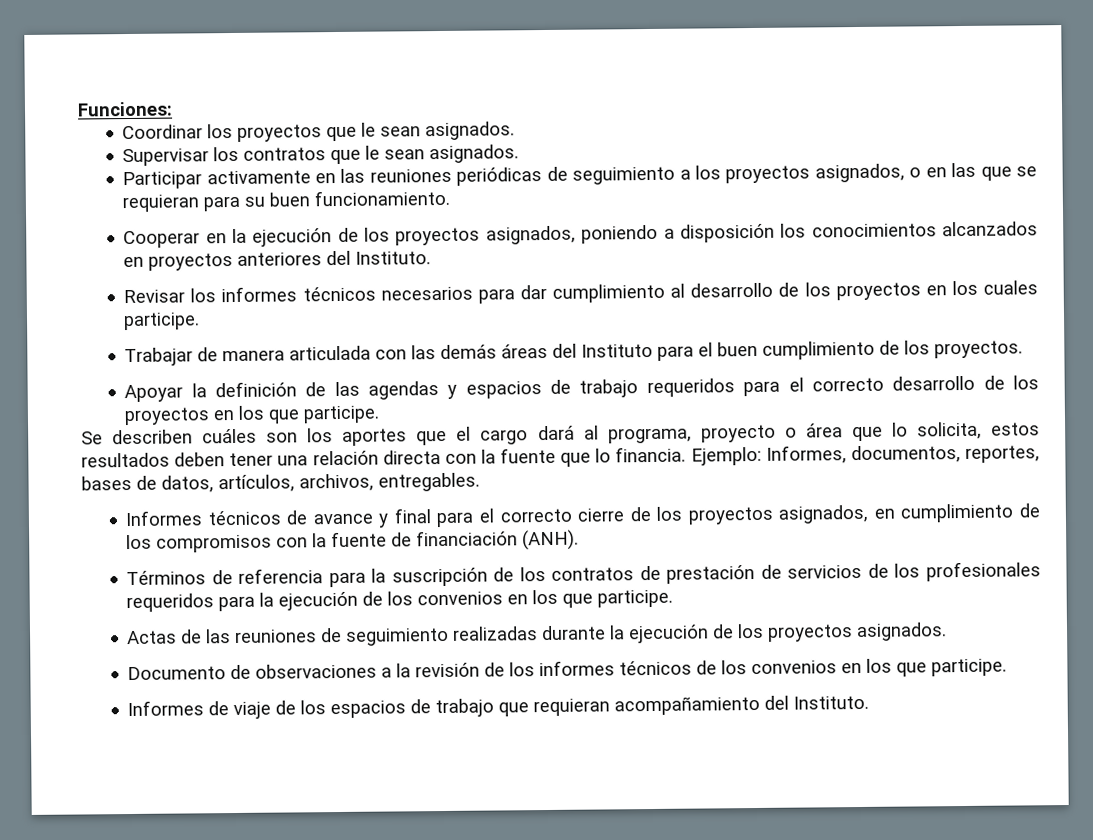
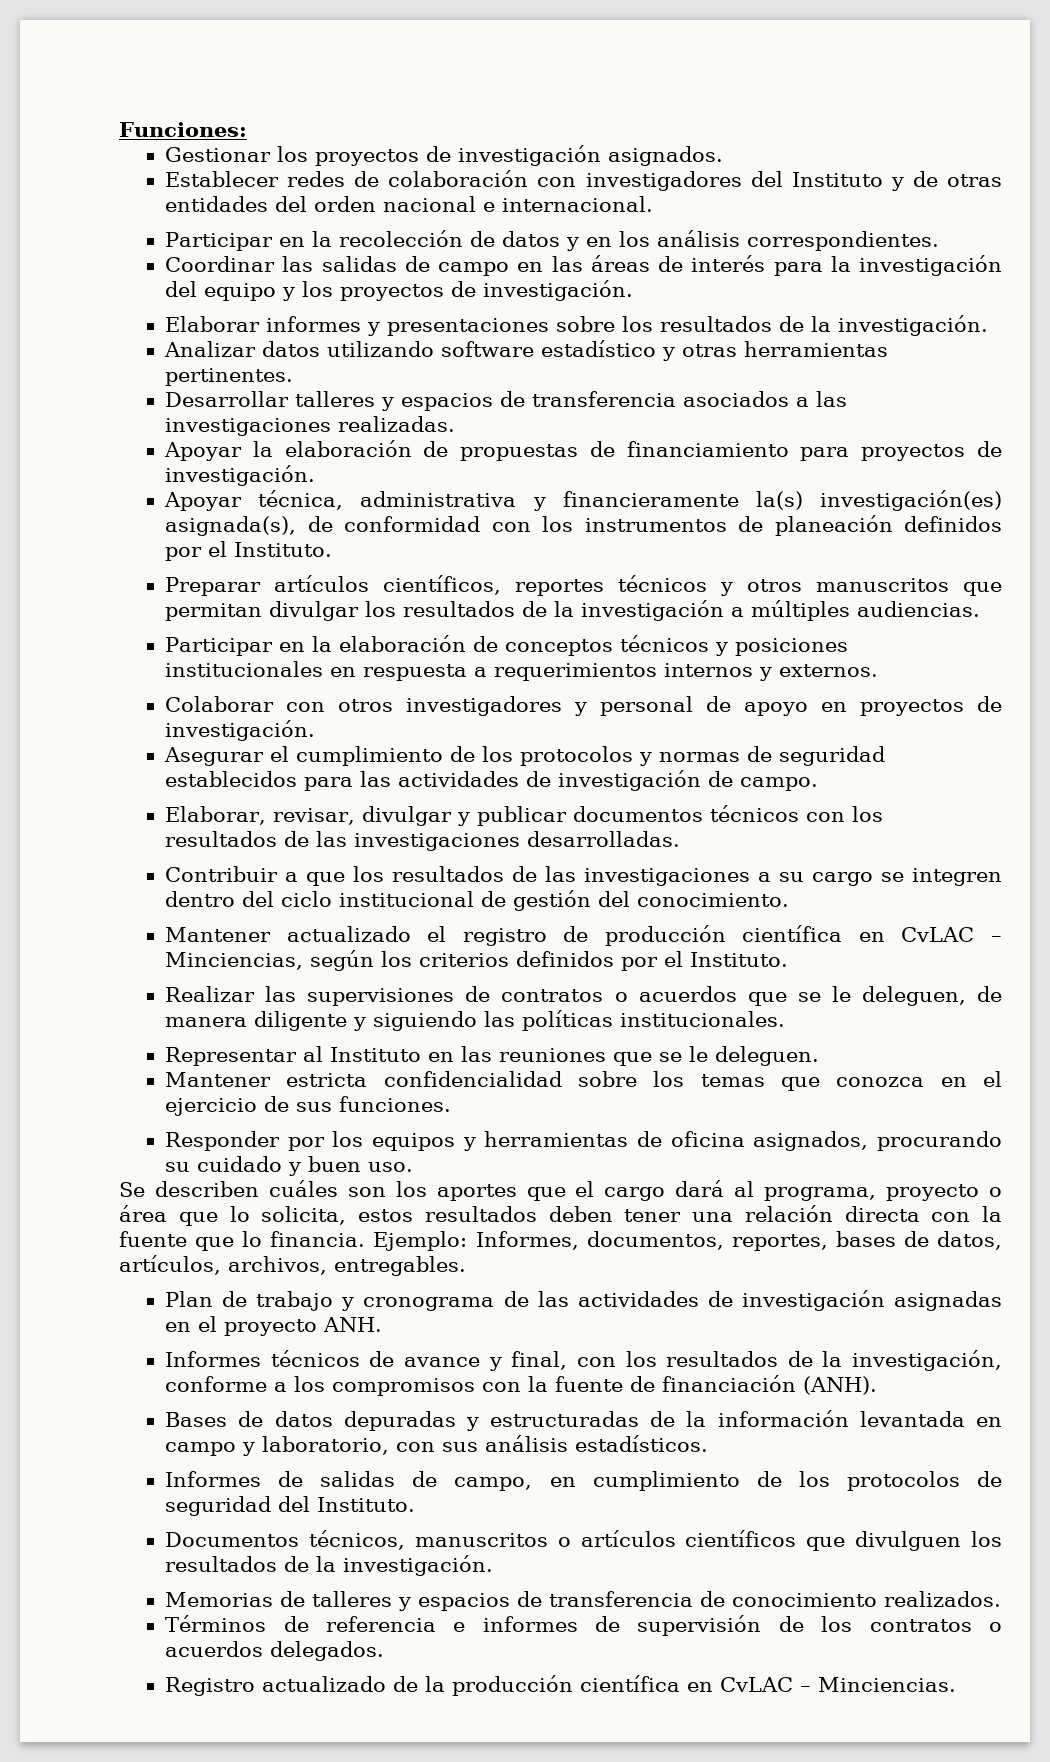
- Coordinar los proyectos que le sean asignados.
- Supervisar los contratos que le sean asignados.
- Participar activamente en las reuniones periódicas de seguimiento a los proyectos asignados, o en las que se requieran para su buen funcionamiento.
- Cooperar en la ejecución de los proyectos asignados, poniendo a disposición los conocimientos alcanzados en proyectos anteriores del Instituto.
- Revisar los informes técnicos necesarios para dar cumplimiento al desarrollo de los proyectos en los cuales participe.
- Trabajar de manera articulada con las demás áreas del Instituto para el buen cumplimiento de los proyectos.
- Apoyar la definición de las agendas y espacios de trabajo requeridos para el correcto desarrollo de los proyectos en los que participe.
+ Gestionar los proyectos de investigación asignados.
+ Establecer redes de colaboración con investigadores del Instituto y de otras entidades del orden nacional e internacional.
+ Participar en la recolección de datos y en los análisis correspondientes.
+ Coordinar las salidas de campo en las áreas de interés para la investigación del equipo y los proyectos de investigación.
+ Elaborar informes y presentaciones sobre los resultados de la investigación.
+ Analizar datos utilizando software estadístico y otras herramientas pertinentes.
+ Desarrollar talleres y espacios de transferencia asociados a las investigaciones realizadas.
+ Apoyar la elaboración de propuestas de financiamiento para proyectos de investigación.
+ Apoyar técnica, administrativa y financieramente la(s) investigación(es) asignada(s), de conformidad con los instrumentos de planeación definidos por el Instituto.
+ Preparar artículos científicos, reportes técnicos y otros manuscritos que permitan divulgar los resultados de la investigación a múltiples audiencias.
+ Participar en la elaboración de conceptos técnicos y posiciones institucionales en respuesta a requerimientos internos y externos.
+ Colaborar con otros investigadores y personal de apoyo en proyectos de investigación.
+ Asegurar el cumplimiento de los protocolos y normas de seguridad establecidos para las actividades de investigación de campo.
+ Elaborar, revisar, divulgar y publicar documentos técnicos con los resultados de las investigaciones desarrolladas.
+ Contribuir a que los resultados de las investigaciones a su cargo se integren dentro del ciclo institucional de gestión del conocimiento.
+ Mantener actualizado el registro de producción científica en CvLAC – Minciencias, según los criterios definidos por el Instituto.
+ Realizar las supervisiones de contratos o acuerdos que se le deleguen, de manera diligente y siguiendo las políticas institucionales.
+ Representar al Instituto en las reuniones que se le deleguen.
+ Mantener estricta confidencialidad sobre los temas que conozca en el ejercicio de sus funciones.
+ Responder por los equipos y herramientas de oficina asignados, procurando su cuidado y buen uso.
+ Plan de trabajo y cronograma de las actividades de investigación asignadas en el proyecto ANH.
- Informes técnicos de avance y final para el correcto cierre de los proyectos asignados, en cumplimiento de los compromisos con la fuente de financiación (ANH).
+ Informes técnicos de avance y final, con los resultados de la investigación, conforme a los compromisos con la fuente de financiación (ANH).
- Términos de referencia para la suscripción de los contratos de prestación de servicios de los profesionales requeridos para la ejecución de los convenios en los que participe.
- Actas de las reuniones de seguimiento realizadas durante la ejecución de los proyectos asignados.
- Documento de observaciones a la revisión de los informes técnicos de los convenios en los que participe.
- Informes de viaje de los espacios de trabajo que requieran acompañamiento del Instituto.
+ Bases de datos depuradas y estructuradas de la información levantada en campo y laboratorio, con sus análisis estadísticos.
+ Informes de salidas de campo, en cumplimiento de los protocolos de seguridad del Instituto.
+ Documentos técnicos, manuscritos o artículos científicos que divulguen los resultados de la investigación.
+ Memorias de talleres y espacios de transferencia de conocimiento realizados.
+ Términos de referencia e informes de supervisión de los contratos o acuerdos delegados.
+ Registro actualizado de la producción científica en CvLAC – Minciencias.

